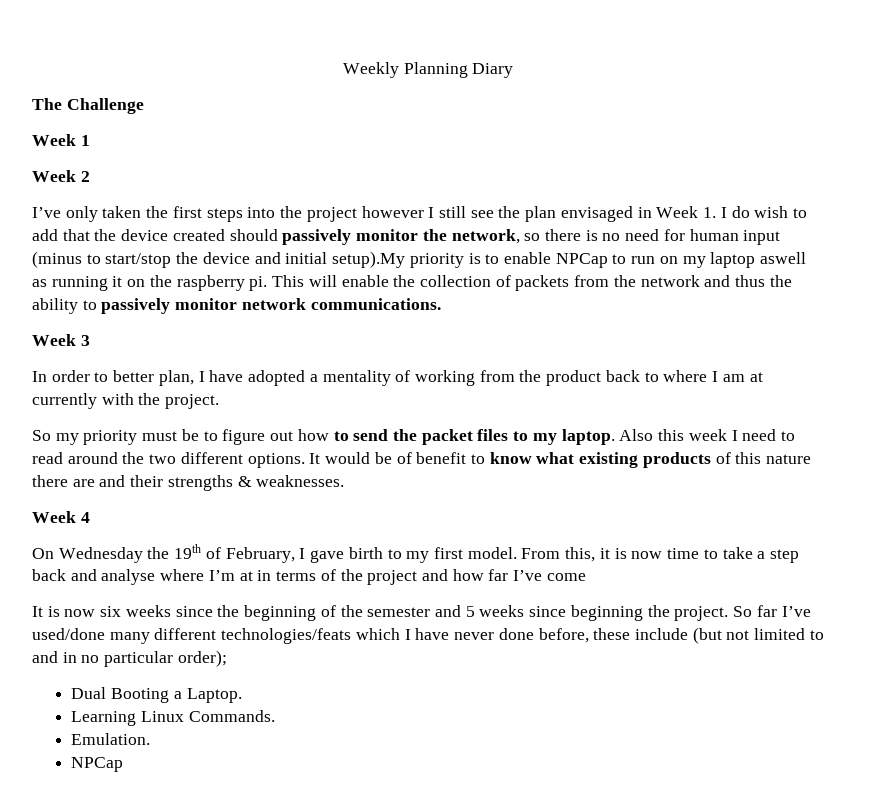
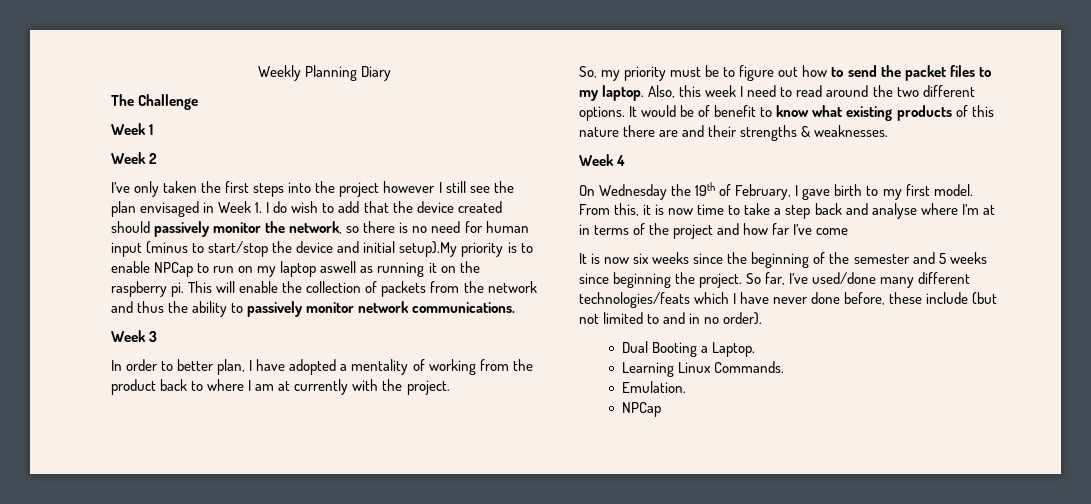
- So my priority must be to figure out how to send the packet files to my laptop.
+ So, my priority must be to figure out how to send the packet files to my laptop.
- Also this week I need to read around the two different options.
+ Also, this week I need to read around the two different options.
- So far I’ve used/done many different technologies/feats which I have never done before, these include (but not limited to and in no particular order);
+ So far, I’ve used/done many different technologies/feats which I have never done before, these include (but not limited to and in no order).

